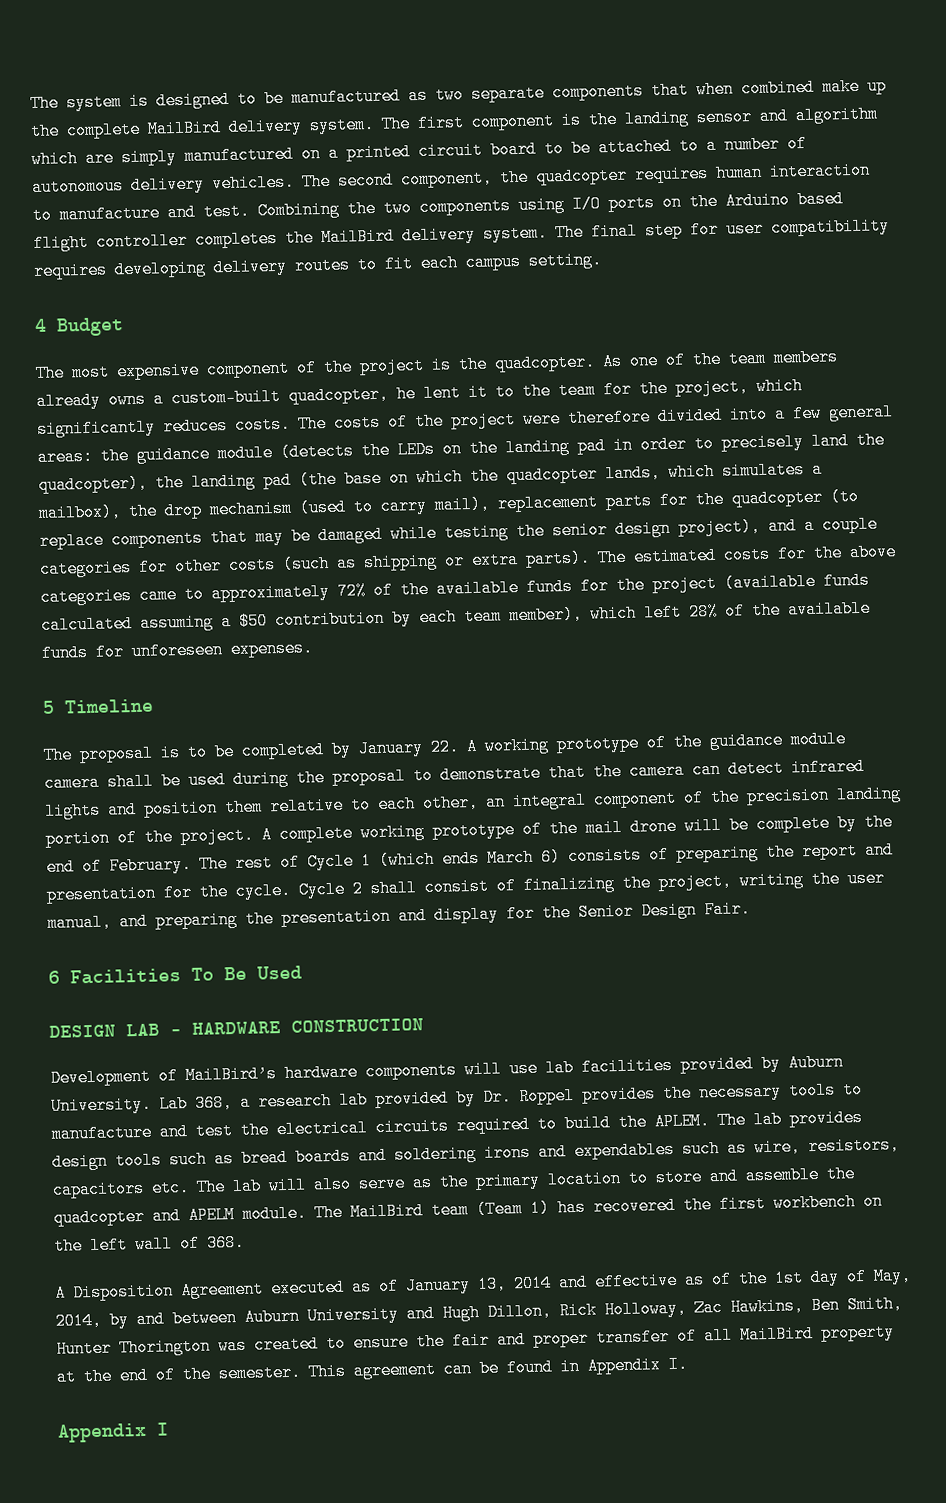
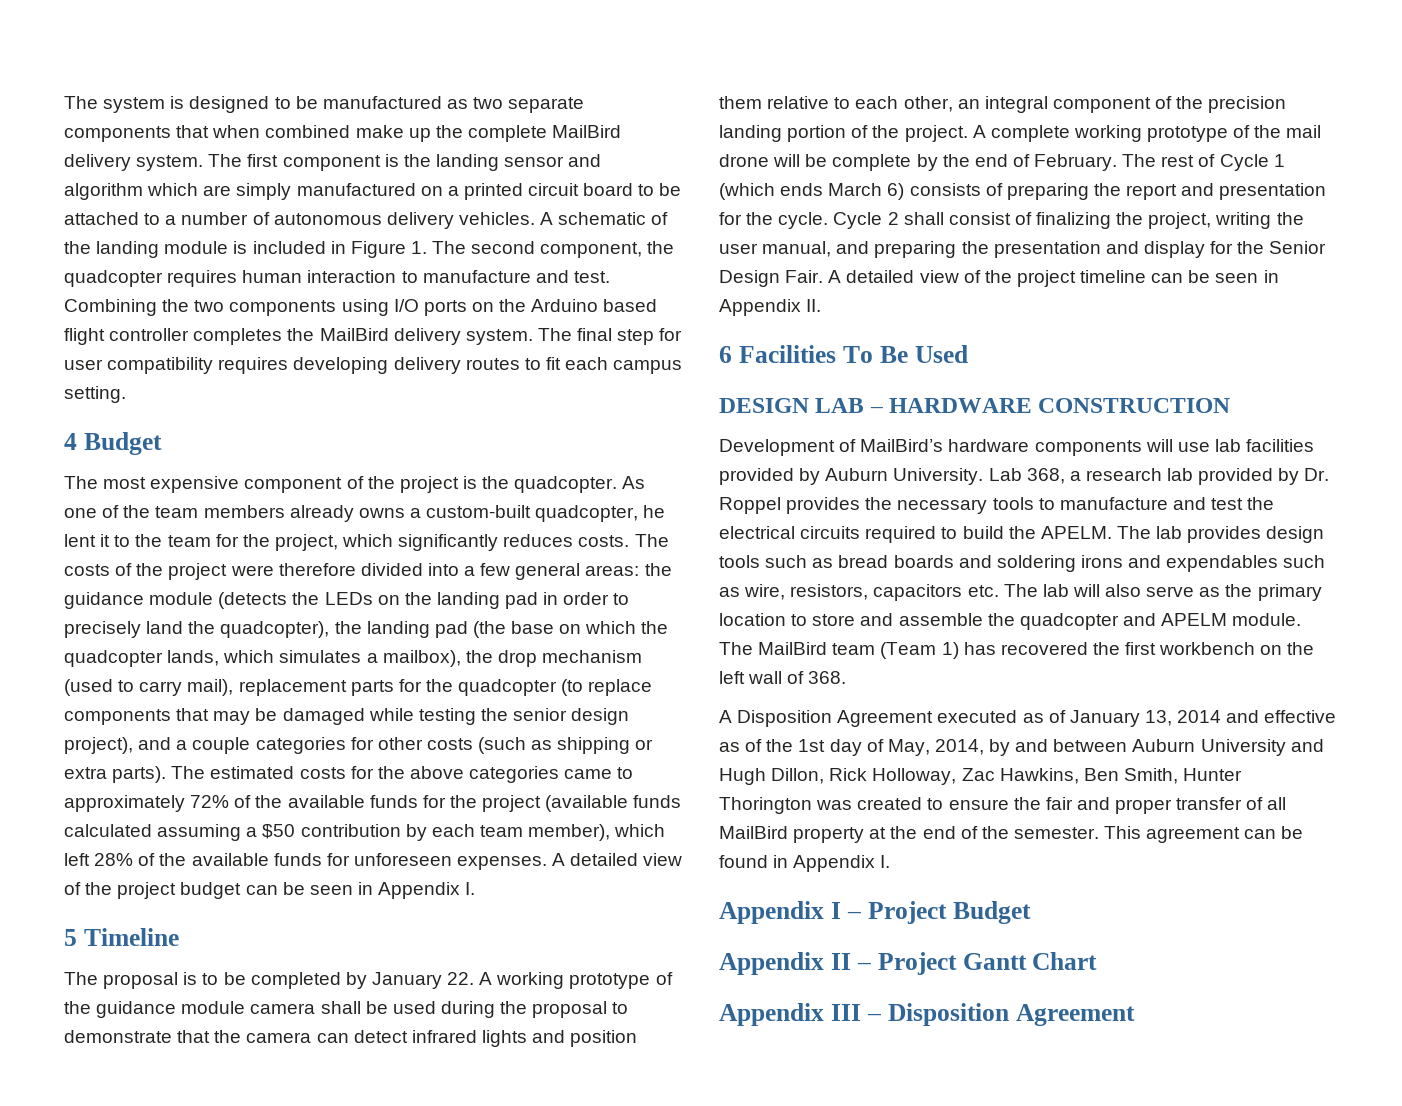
- The second component, the quadcopter requires human interaction to manufacture and test.
+ A schematic of the landing module is included in Figure 1. The second component, the quadcopter requires human interaction to manufacture and test.
+ A detailed view of the project budget can be seen in Appendix I.
+ A detailed view of the project timeline can be seen in Appendix II.
- Lab 368, a research lab provided by Dr. Roppel provides the necessary tools to manufacture and test the electrical circuits required to build the APLEM.
+ Lab 368, a research lab provided by Dr. Roppel provides the necessary tools to manufacture and test the electrical circuits required to build the APELM.
- Appendix I
+ Appendix I – Project Budget
+ Appendix II – Project Gantt Chart
+ Appendix III – Disposition Agreement

